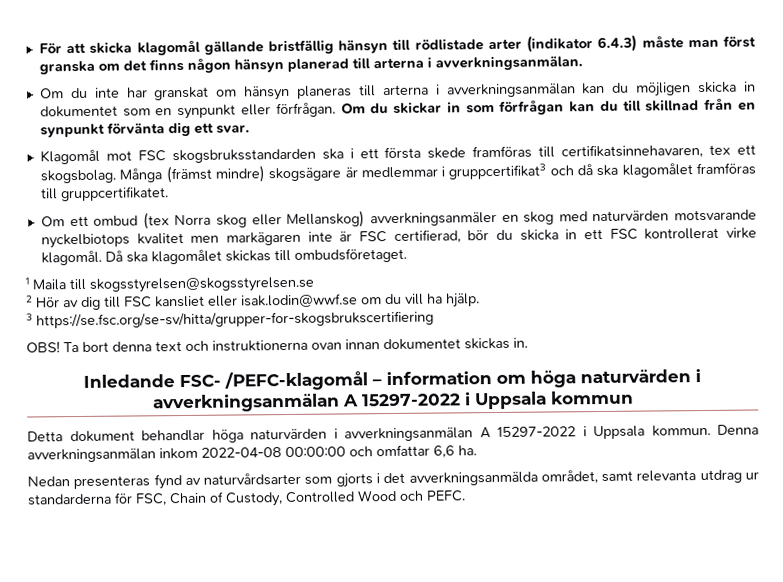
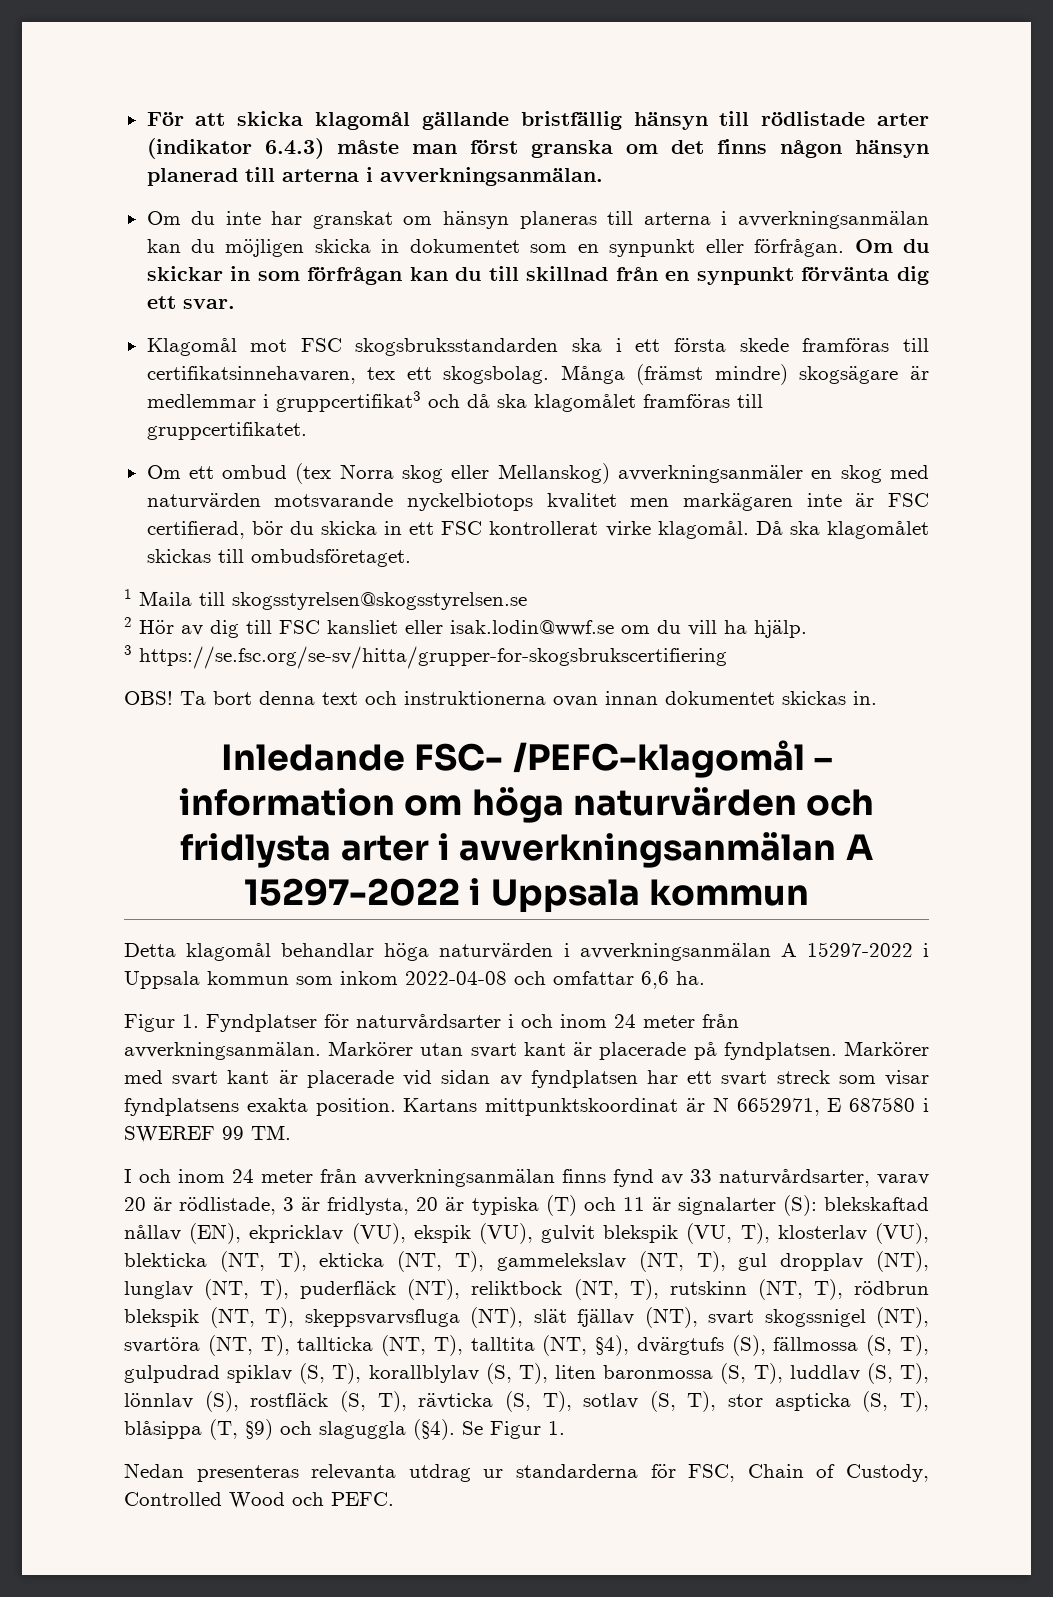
- Inledande FSC- /PEFC-klagomål – information om höga naturvärden i avverkningsanmälan A 15297-2022 i Uppsala kommun
+ Inledande FSC- /PEFC-klagomål – information om höga naturvärden och fridlysta arter i avverkningsanmälan A 15297-2022 i Uppsala kommun
- Detta dokument behandlar höga naturvärden i avverkningsanmälan A 15297-2022 i Uppsala kommun. Denna avverkningsanmälan inkom 2022-04-08 00:00:00 och omfattar 6,6 ha.
+ Detta klagomål behandlar höga naturvärden i avverkningsanmälan A 15297-2022 i Uppsala kommun som inkom 2022-04-08 och omfattar 6,6 ha.
- Nedan presenteras fynd av naturvårdsarter som gjorts i det avverkningsanmälda området, samt relevanta utdrag ur standarderna för FSC, Chain of Custody, Controlled Wood och PEFC.
+ Figur 1. Fyndplatser för naturvårdsarter i och inom 24 meter från avverkningsanmälan. Markörer utan svart kant är placerade på fyndplatsen. Markörer med svart kant är placerade vid sidan av fyndplatsen har ett svart streck som visar fyndplatsens exakta position. Kartans mittpunktskoordinat är N 6652971, E 687580 i SWEREF 99 TM.
+ I och inom 24 meter från avverkningsanmälan finns fynd av 33 naturvårdsarter, varav 20 är rödlistade, 3 är fridlysta, 20 är typiska (T) och 11 är signalarter (S): blekskaftad nållav (EN), ekpricklav (VU), ekspik (VU), gulvit blekspik (VU, T), klosterlav (VU), blekticka (NT, T), ekticka (NT, T), gammelekslav (NT, T), gul dropplav (NT), lunglav (NT, T), puderfläck (NT), reliktbock (NT, T), rutskinn (NT, T), rödbrun blekspik (NT, T), skeppsvarvsfluga (NT), slät fjällav (NT), svart skogssnigel (NT), svartöra (NT, T), tallticka (NT, T), talltita (NT, §4), dvärgtufs (S), fällmossa (S, T), gulpudrad spiklav (S, T), korallblylav (S, T), liten baronmossa (S, T), luddlav (S, T), lönnlav (S), rostfläck (S, T), rävticka (S, T), sotlav (S, T), stor aspticka (S, T), blåsippa (T, §9) och slaguggla (§4). Se Figur 1.
+ Nedan presenteras relevanta utdrag ur standarderna för FSC, Chain of Custody, Controlled Wood och PEFC.

